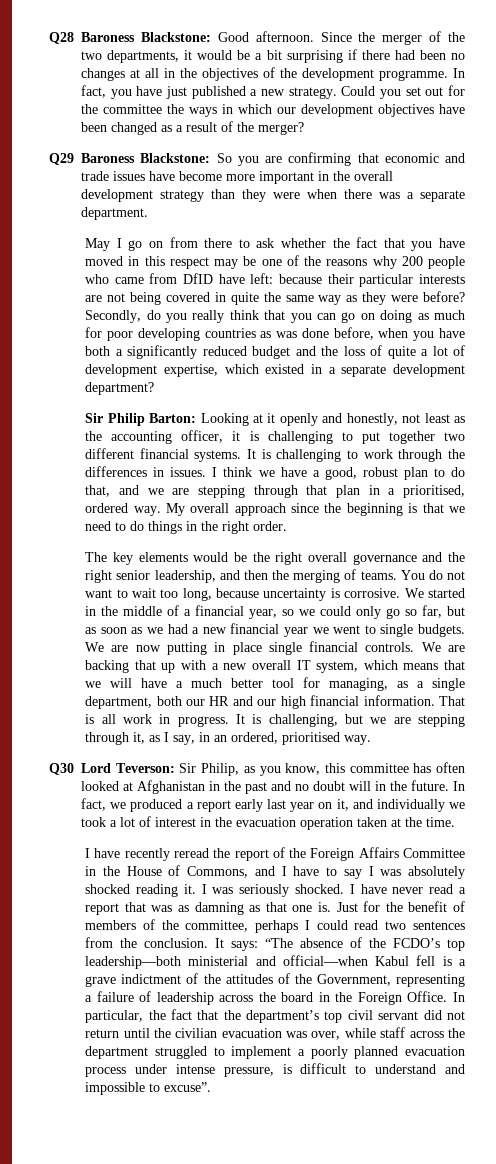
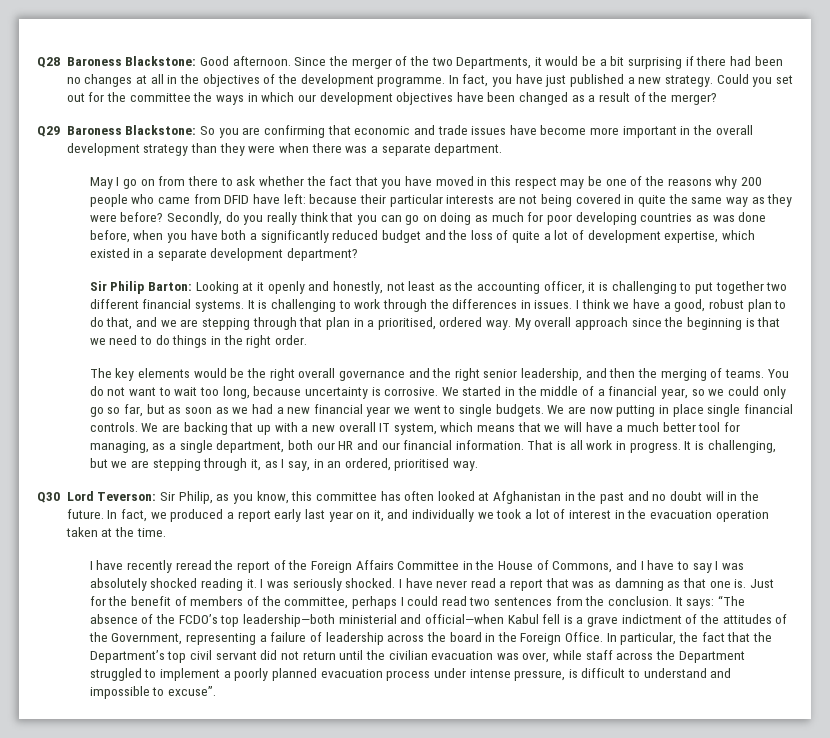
- Since the merger of the two departments, it would be a bit surprising if there had been no changes at all in the objectives of the development programme.
+ Since the merger of the two Departments, it would be a bit surprising if there had been no changes at all in the objectives of the development programme.
- May I go on from there to ask whether the fact that you have moved in this respect may be one of the reasons why 200 people who came from DfID have left: because their particular interests are not being covered in quite the same way as they were before?
+ May I go on from there to ask whether the fact that you have moved in this respect may be one of the reasons why 200 people who came from DFID have left: because their particular interests are not being covered in quite the same way as they were before?
- We are backing that up with a new overall IT system, which means that we will have a much better tool for managing, as a single department, both our HR and our high financial information.
+ We are backing that up with a new overall IT system, which means that we will have a much better tool for managing, as a single department, both our HR and our financial information.
- In particular, the fact that the department’s top civil servant did not return until the civilian evacuation was over, while staff across the department struggled to implement a poorly planned evacuation process under intense pressure, is difficult to understand and impossible to excuse”.
+ In particular, the fact that the Department’s top civil servant did not return until the civilian evacuation was over, while staff across the Department struggled to implement a poorly planned evacuation process under intense pressure, is difficult to understand and impossible to excuse”.

